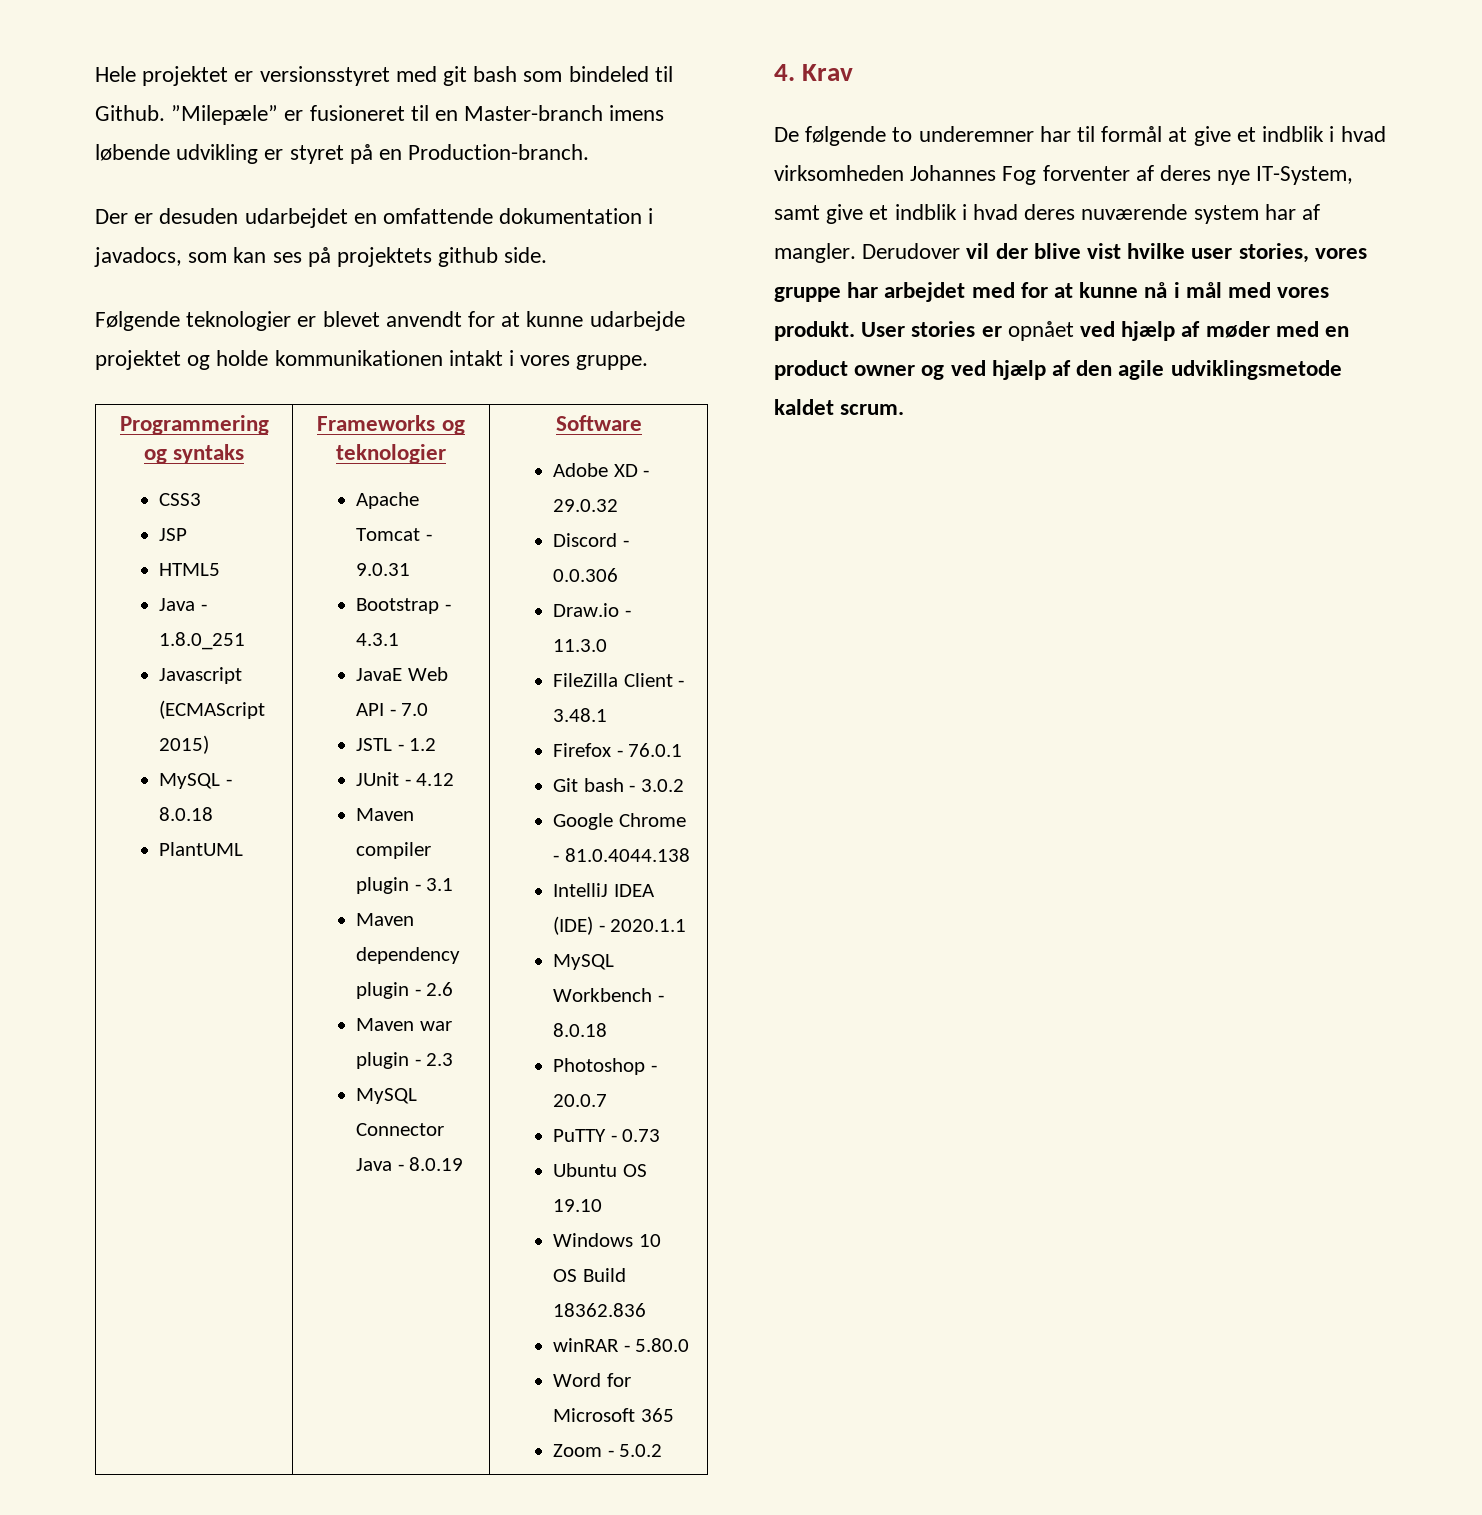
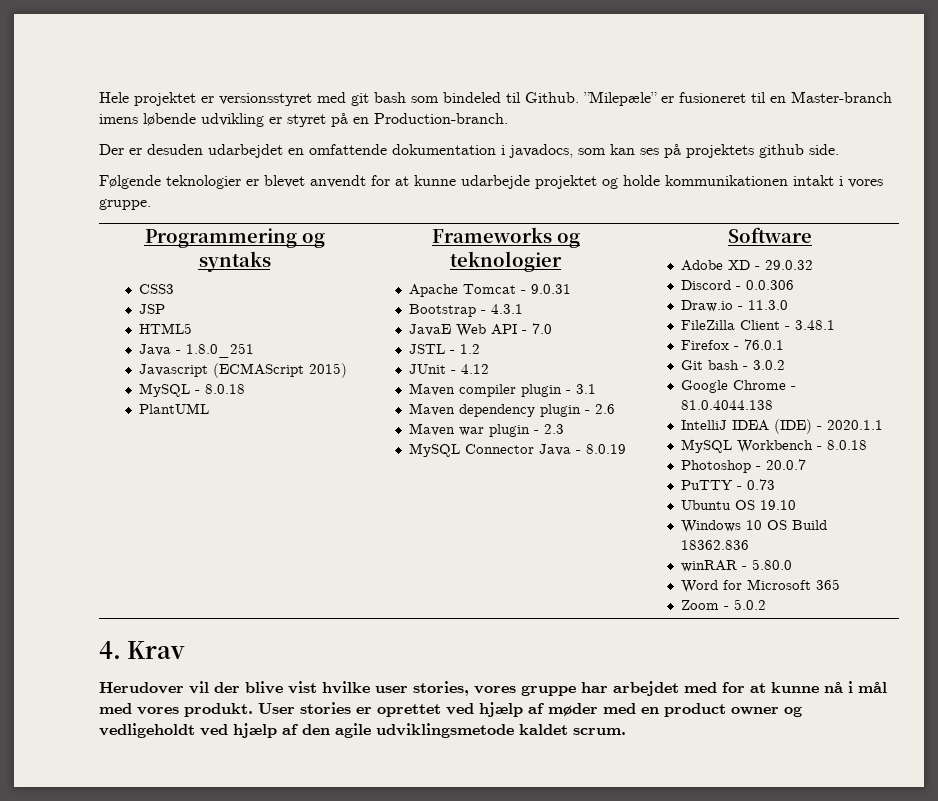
- De følgende to underemner har til formål at give et indblik i hvad virksomheden Johannes Fog forventer af deres nye IT-System, samt give et indblik i hvad deres nuværende system har af mangler. Derudover vil der blive vist hvilke user stories, vores gruppe har arbejdet med for at kunne nå i mål med vores produkt.
+ Herudover vil der blive vist hvilke user stories, vores gruppe har arbejdet med for at kunne nå i mål med vores produkt.
- User stories er opnået ved hjælp af møder med en product owner og ved hjælp af den agile udviklingsmetode kaldet scrum.
+ User stories er oprettet ved hjælp af møder med en product owner og vedligeholdt ved hjælp af den agile udviklingsmetode kaldet scrum.

